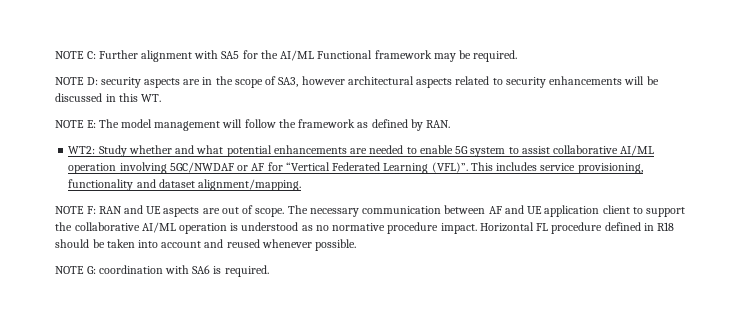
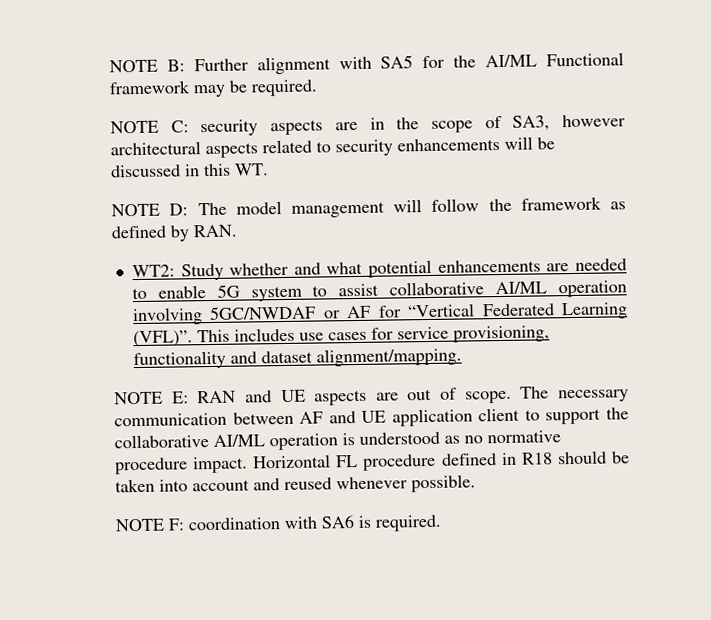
- NOTE C: Further alignment with SA5 for the AI/ML Functional framework may be required.
+ NOTE B: Further alignment with SA5 for the AI/ML Functional framework may be required.
- NOTE D: security aspects are in the scope of SA3, however architectural aspects related to security enhancements will be discussed in this WT.
+ NOTE C: security aspects are in the scope of SA3, however architectural aspects related to security enhancements will be discussed in this WT.
- NOTE E: The model management will follow the framework as defined by RAN.
+ NOTE D: The model management will follow the framework as defined by RAN.
- This includes service provisioning, functionality and dataset alignment/mapping.
+ This includes use cases for service provisioning, functionality and dataset alignment/mapping.
- NOTE F: RAN and UE aspects are out of scope.
+ NOTE E: RAN and UE aspects are out of scope.
- NOTE G: coordination with SA6 is required.
+ NOTE F: coordination with SA6 is required.

